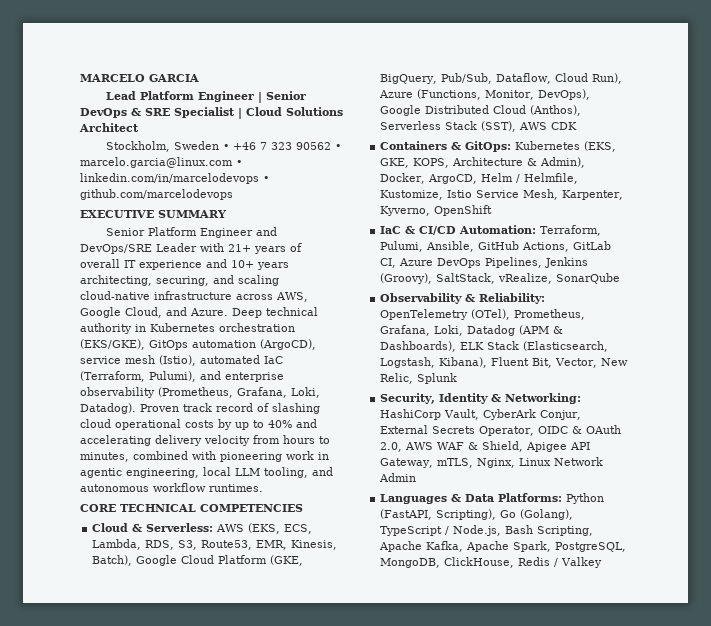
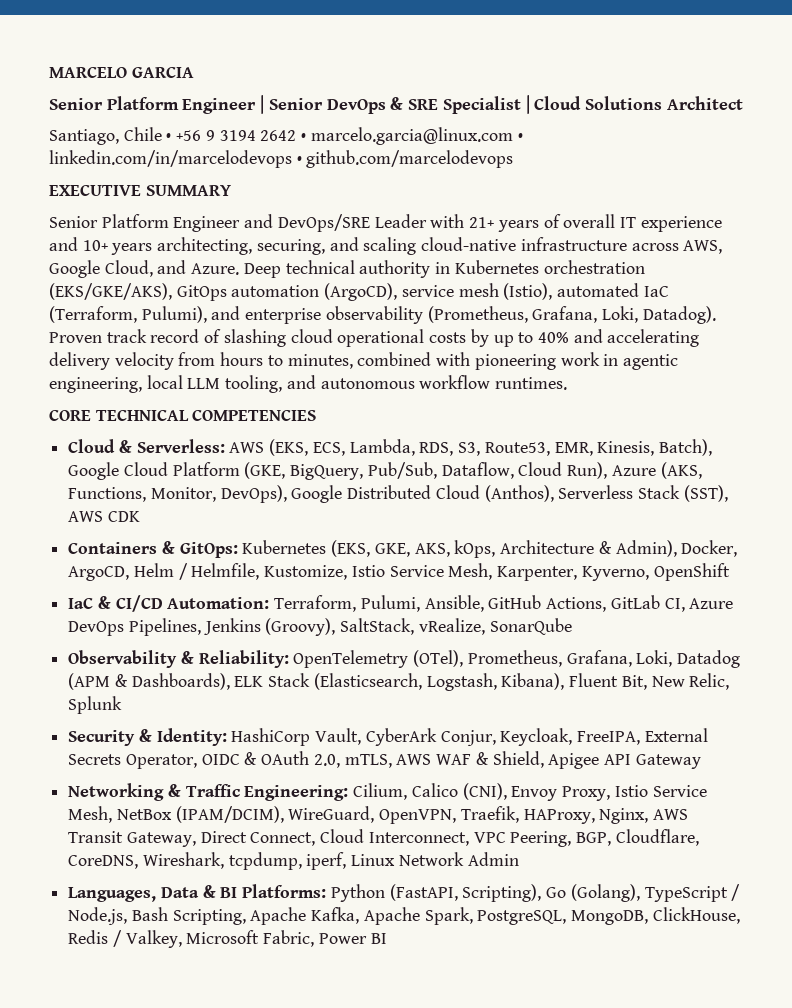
- Lead Platform Engineer | Senior DevOps & SRE Specialist | Cloud Solutions Architect
+ Senior Platform Engineer | Senior DevOps & SRE Specialist | Cloud Solutions Architect
- Stockholm, Sweden • +46 7 323 90562 • marcelo.garcia@linux.com • linkedin.com/in/marcelodevops • github.com/marcelodevops
+ Santiago, Chile • +56 9 3194 2642 • marcelo.garcia@linux.com • linkedin.com/in/marcelodevops • github.com/marcelodevops
- Deep technical authority in Kubernetes orchestration (EKS/GKE), GitOps automation (ArgoCD), service mesh (Istio), automated IaC (Terraform, Pulumi), and enterprise observability (Prometheus, Grafana, Loki, Datadog).
+ Deep technical authority in Kubernetes orchestration (EKS/GKE/AKS), GitOps automation (ArgoCD), service mesh (Istio), automated IaC (Terraform, Pulumi), and enterprise observability (Prometheus, Grafana, Loki, Datadog).
- Cloud & Serverless: AWS (EKS, ECS, Lambda, RDS, S3, Route53, EMR, Kinesis, Batch), Google Cloud Platform (GKE, BigQuery, Pub/Sub, Dataflow, Cloud Run), Azure (Functions, Monitor, DevOps), Google Distributed Cloud (Anthos), Serverless Stack (SST), AWS CDK
+ Cloud & Serverless: AWS (EKS, ECS, Lambda, RDS, S3, Route53, EMR, Kinesis, Batch), Google Cloud Platform (GKE, BigQuery, Pub/Sub, Dataflow, Cloud Run), Azure (AKS, Functions, Monitor, DevOps), Google Distributed Cloud (Anthos), Serverless Stack (SST), AWS CDK
- Containers & GitOps: Kubernetes (EKS, GKE, KOPS, Architecture & Admin), Docker, ArgoCD, Helm / Helmfile, Kustomize, Istio Service Mesh, Karpenter, Kyverno, OpenShift
+ Containers & GitOps: Kubernetes (EKS, GKE, AKS, kOps, Architecture & Admin), Docker, ArgoCD, Helm / Helmfile, Kustomize, Istio Service Mesh, Karpenter, Kyverno, OpenShift
- Observability & Reliability: OpenTelemetry (OTel), Prometheus, Grafana, Loki, Datadog (APM & Dashboards), ELK Stack (Elasticsearch, Logstash, Kibana), Fluent Bit, Vector, New Relic, Splunk
+ Observability & Reliability: OpenTelemetry (OTel), Prometheus, Grafana, Loki, Datadog (APM & Dashboards), ELK Stack (Elasticsearch, Logstash, Kibana), Fluent Bit, New Relic, Splunk
- Security, Identity & Networking: HashiCorp Vault, CyberArk Conjur, External Secrets Operator, OIDC & OAuth 2.0, AWS WAF & Shield, Apigee API Gateway, mTLS, Nginx, Linux Network Admin
+ Security & Identity: HashiCorp Vault, CyberArk Conjur, Keycloak, FreeIPA, External Secrets Operator, OIDC & OAuth 2.0, mTLS, AWS WAF & Shield, Apigee API Gateway
+ Networking & Traffic Engineering: Cilium, Calico (CNI), Envoy Proxy, Istio Service Mesh, NetBox (IPAM/DCIM), WireGuard, OpenVPN, Traefik, HAProxy, Nginx, AWS Transit Gateway, Direct Connect, Cloud Interconnect, VPC Peering, BGP, Cloudflare, CoreDNS, Wireshark, tcpdump, iperf, Linux Network Admin
- Languages & Data Platforms: Python (FastAPI, Scripting), Go (Golang), TypeScript / Node.js, Bash Scripting, Apache Kafka, Apache Spark, PostgreSQL, MongoDB, ClickHouse, Redis / Valkey
+ Languages, Data & BI Platforms: Python (FastAPI, Scripting), Go (Golang), TypeScript / Node.js, Bash Scripting, Apache Kafka, Apache Spark, PostgreSQL, MongoDB, ClickHouse, Redis / Valkey, Microsoft Fabric, Power BI

